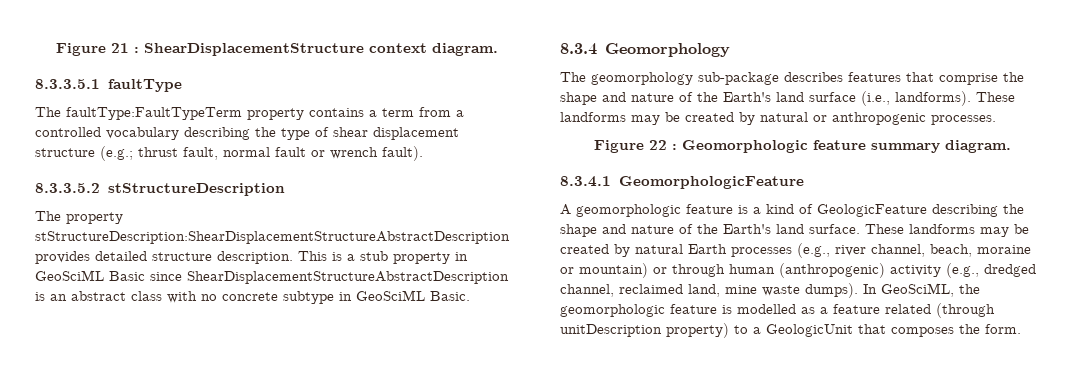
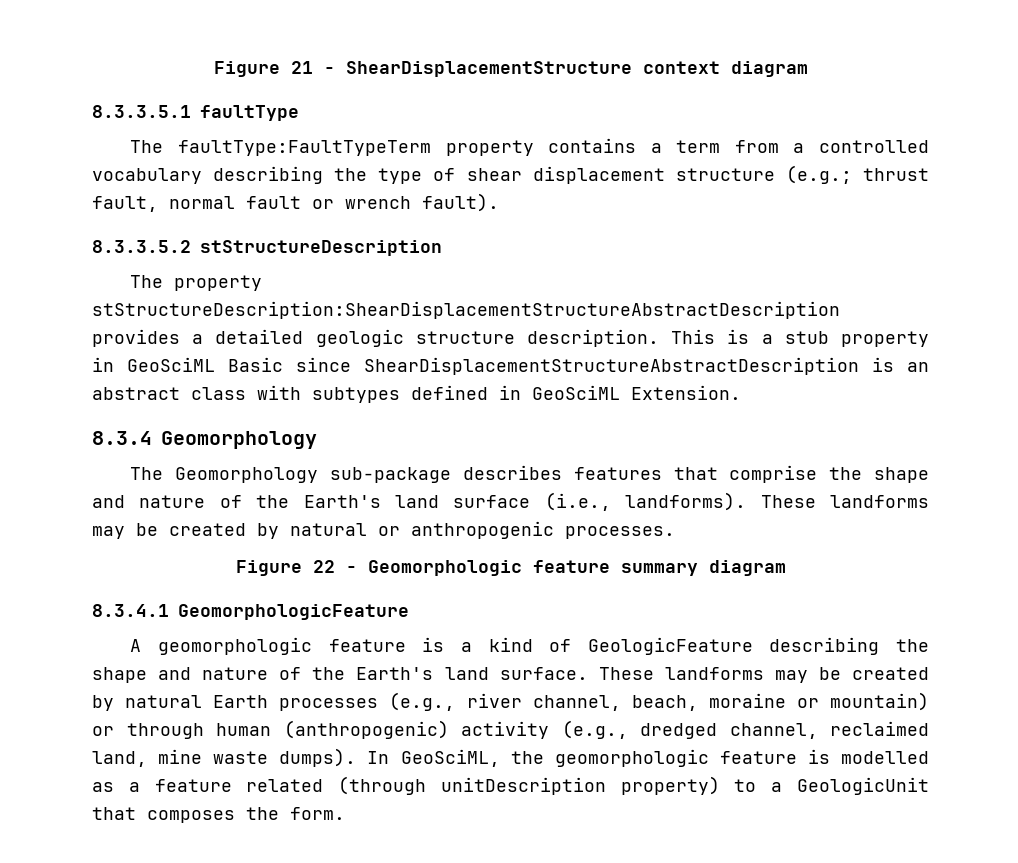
- Figure 21 : ShearDisplacementStructure context diagram.
+ Figure 21 - ShearDisplacementStructure context diagram
- The property stStructureDescription:ShearDisplacementStructureAbstractDescription provides detailed structure description.
+ The property stStructureDescription:ShearDisplacementStructureAbstractDescription provides a detailed geologic structure description.
- This is a stub property in GeoSciML Basic since ShearDisplacementStructureAbstractDescription is an abstract class with no concrete subtype in GeoSciML Basic.
+ This is a stub property in GeoSciML Basic since ShearDisplacementStructureAbstractDescription is an abstract class with subtypes defined in GeoSciML Extension.
- The geomorphology sub-package describes features that comprise the shape and nature of the Earth's land surface (i.e., landforms).
+ The Geomorphology sub-package describes features that comprise the shape and nature of the Earth's land surface (i.e., landforms).
- Figure 22 : Geomorphologic feature summary diagram.
+ Figure 22 - Geomorphologic feature summary diagram

